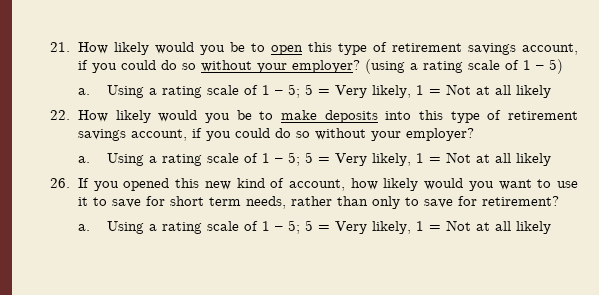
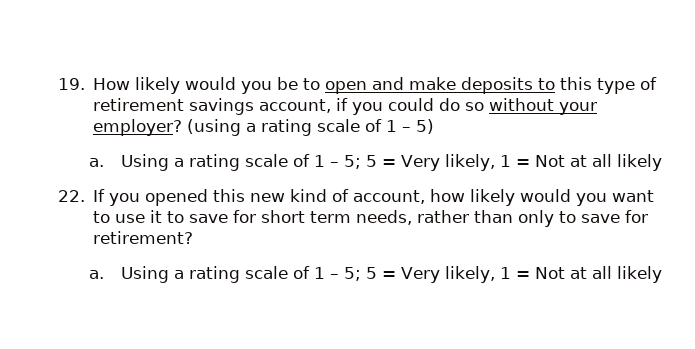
- 21. How likely would you be to open this type of retirement savings account, if you could do so without your employer?
+ 19. How likely would you be to open and make deposits to this type of retirement savings account, if you could do so without your employer?
- 22. How likely would you be to make deposits into this type of retirement savings account, if you could do so without your employer?
- a. Using a rating scale of 1 – 5; 5 = Very likely, 1 = Not at all likely
- 26. If you opened this new kind of account, how likely would you want to use it to save for short term needs, rather than only to save for retirement?
+ 22. If you opened this new kind of account, how likely would you want to use it to save for short term needs, rather than only to save for retirement?

